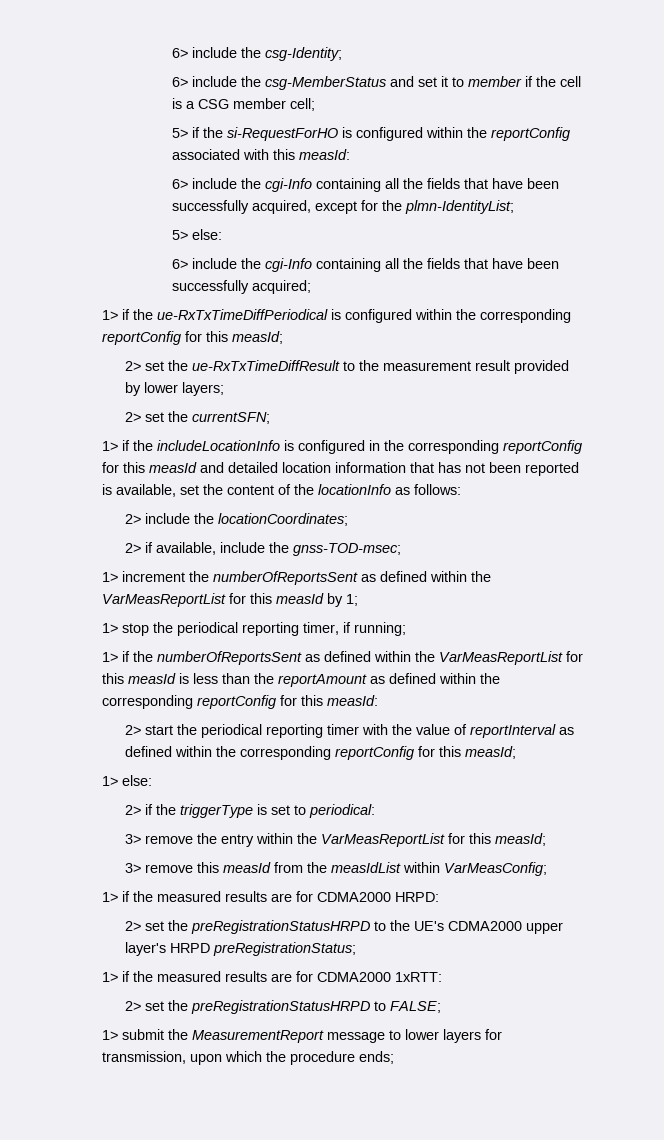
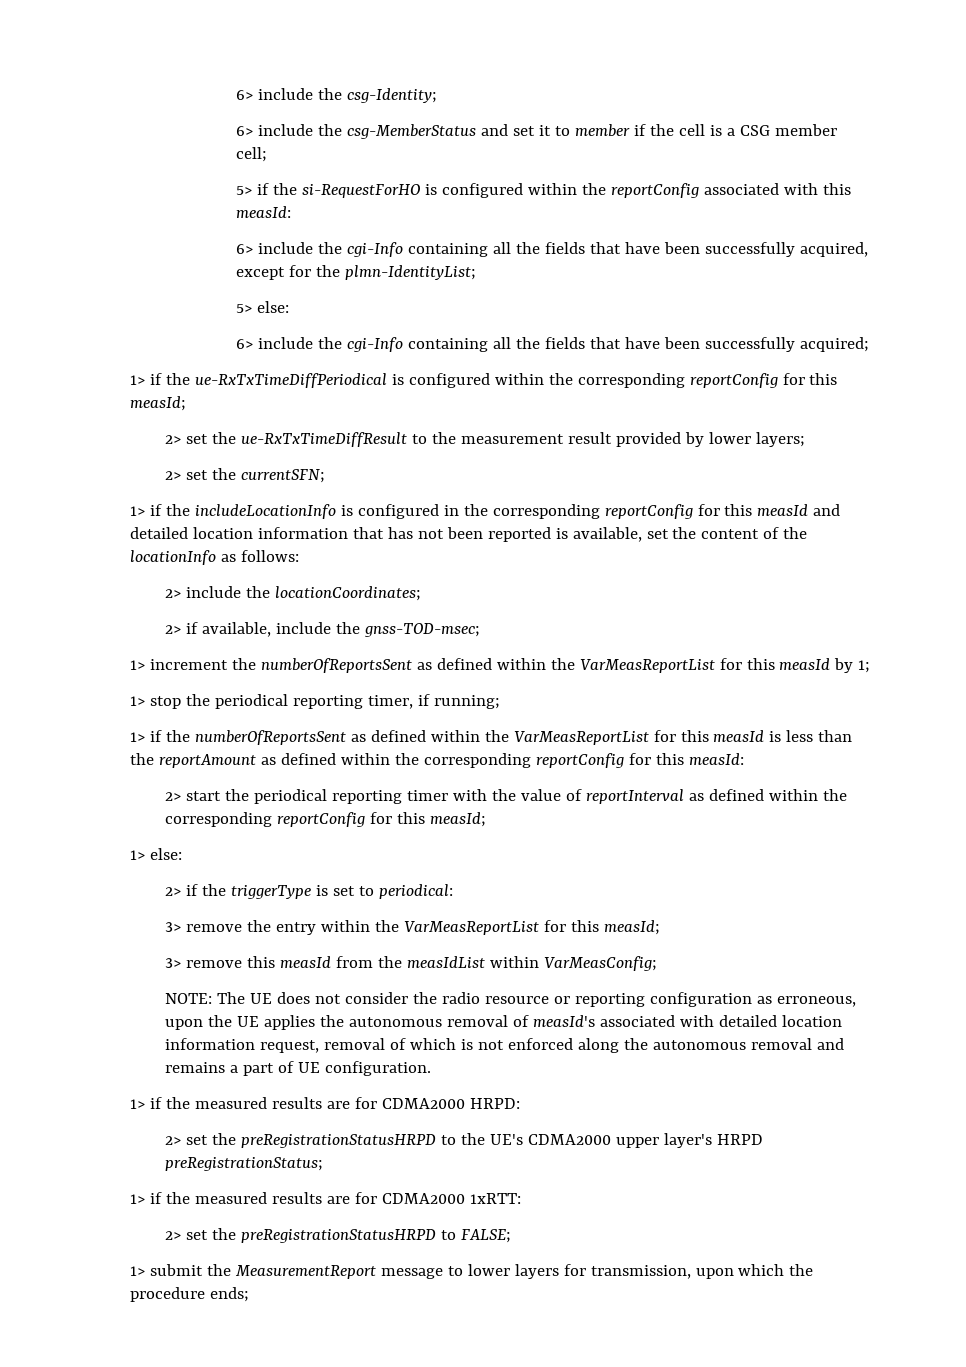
+ NOTE: The UE does not consider the radio resource or reporting configuration as erroneous, upon the UE applies the autonomous removal of measId's associated with detailed location information request, removal of which is not enforced along the autonomous removal and remains a part of UE configuration.

